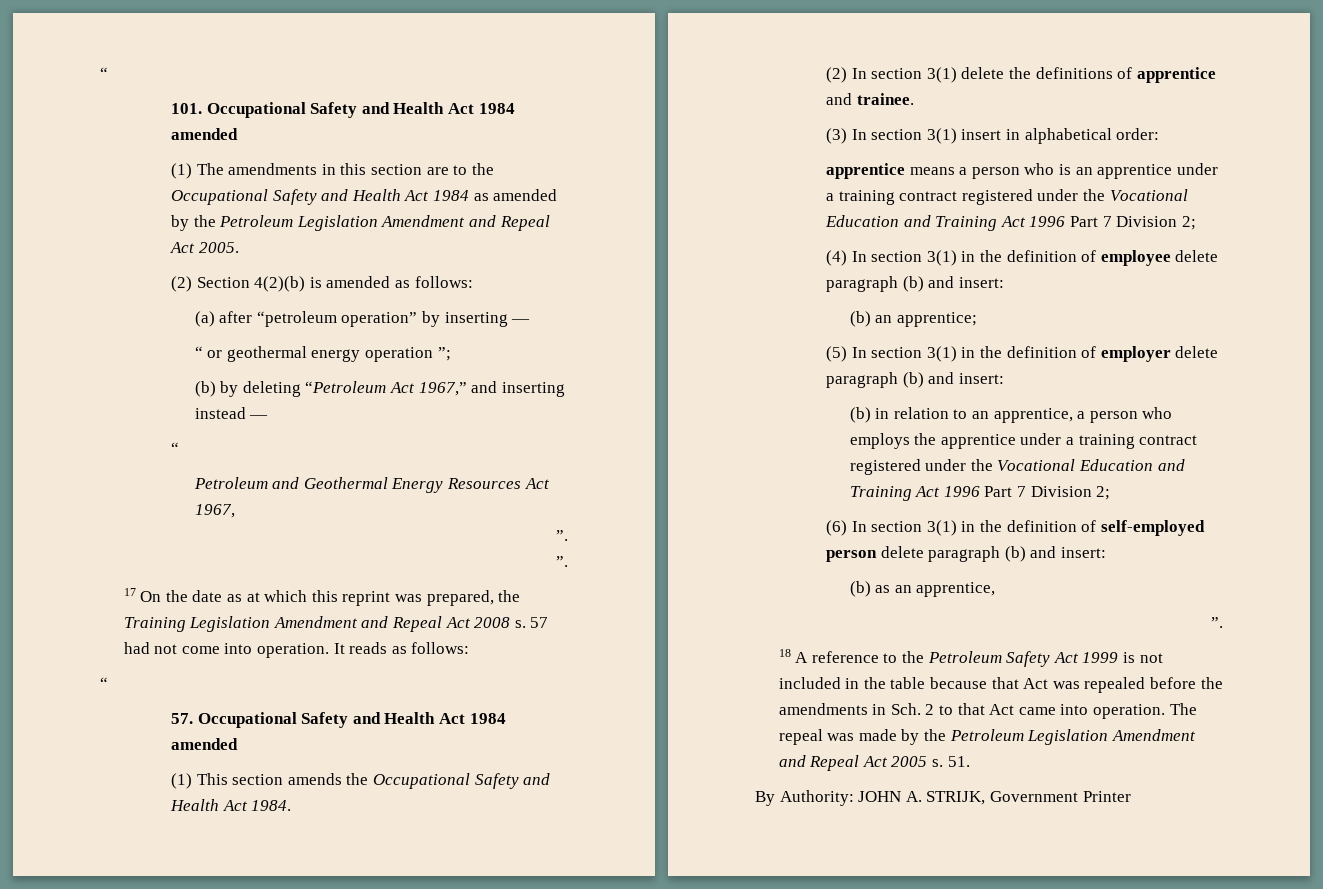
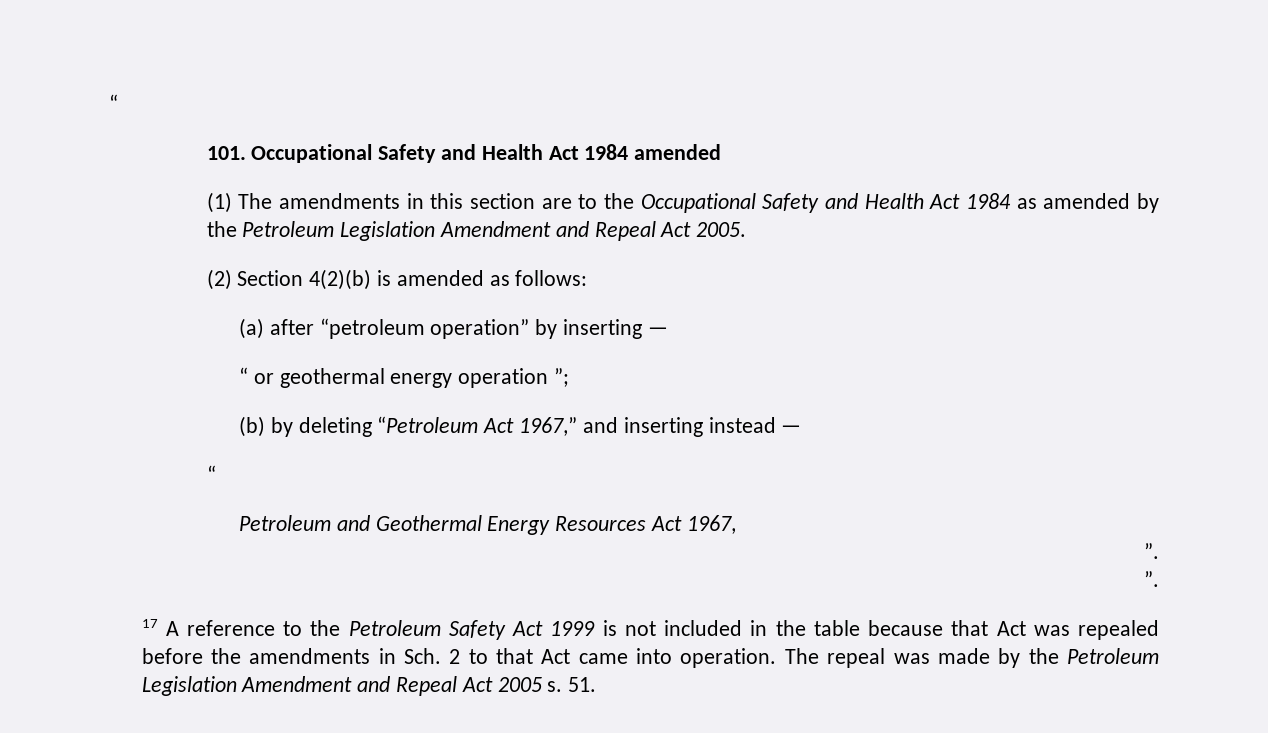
- 17 On the date as at which this reprint was prepared, the Training Legislation Amendment and Repeal Act 2008 s. 57 had not come into operation. It reads as follows:
- “
- 57. Occupational Safety and Health Act 1984 amended
- (1) This section amends the Occupational Safety and Health Act 1984.
- (2) In section 3(1) delete the definitions of apprentice and trainee.
- (3) In section 3(1) insert in alphabetical order:
- apprentice means a person who is an apprentice under a training contract registered under the Vocational Education and Training Act 1996 Part 7 Division 2;
- (4) In section 3(1) in the definition of employee delete paragraph (b) and insert:
- (b) an apprentice;
- (5) In section 3(1) in the definition of employer delete paragraph (b) and insert:
- (b) in relation to an apprentice, a person who employs the apprentice under a training contract registered under the Vocational Education and Training Act 1996 Part 7 Division 2;
- (6) In section 3(1) in the definition of self-employed person delete paragraph (b) and insert:
- (b) as an apprentice,
- ”.
- 18 A reference to the Petroleum Safety Act 1999 is not included in the table because that Act was repealed before the amendments in Sch. 2 to that Act came into operation.
+ 17 A reference to the Petroleum Safety Act 1999 is not included in the table because that Act was repealed before the amendments in Sch. 2 to that Act came into operation.
- By Authority: JOHN A. STRIJK, Government Printer

